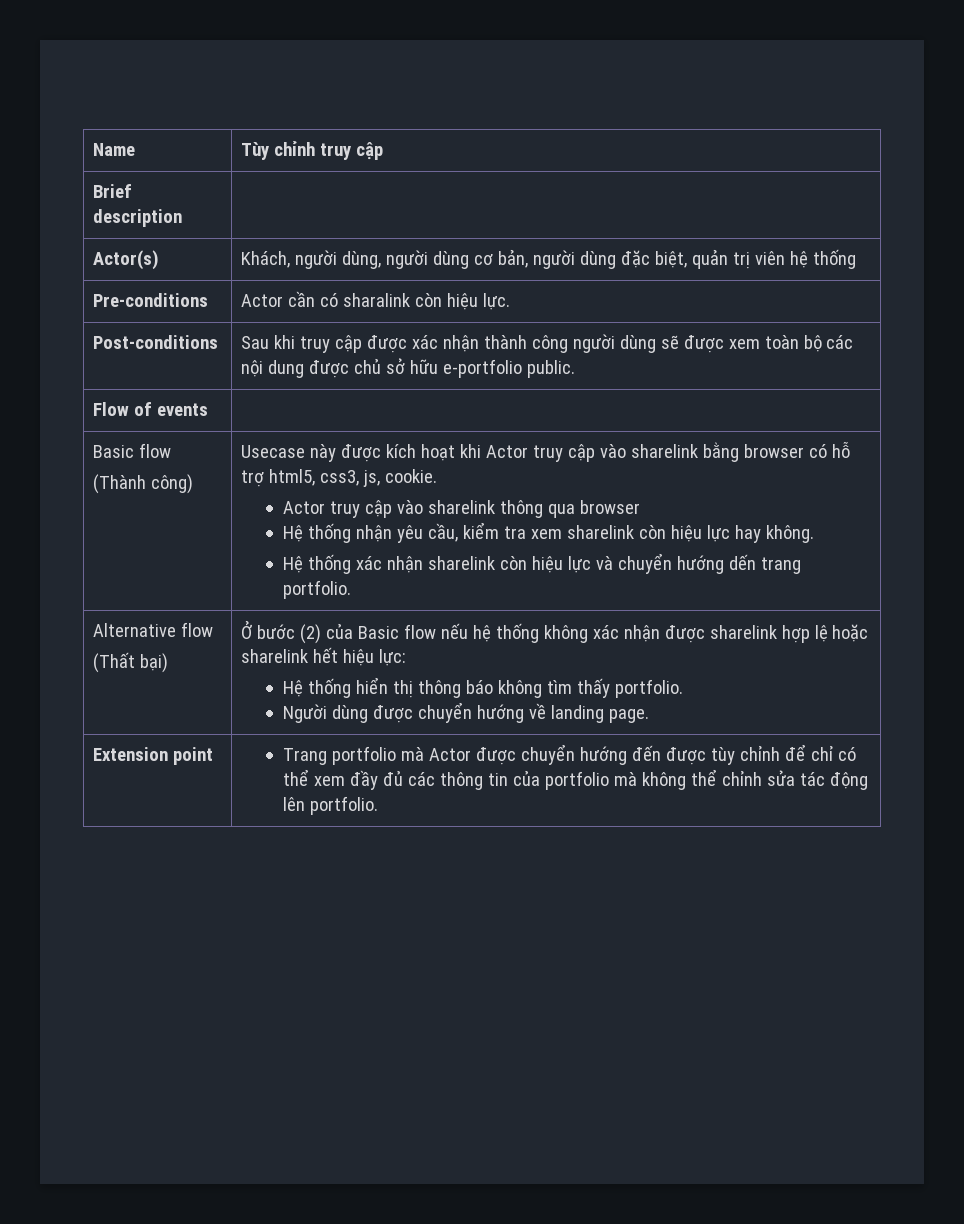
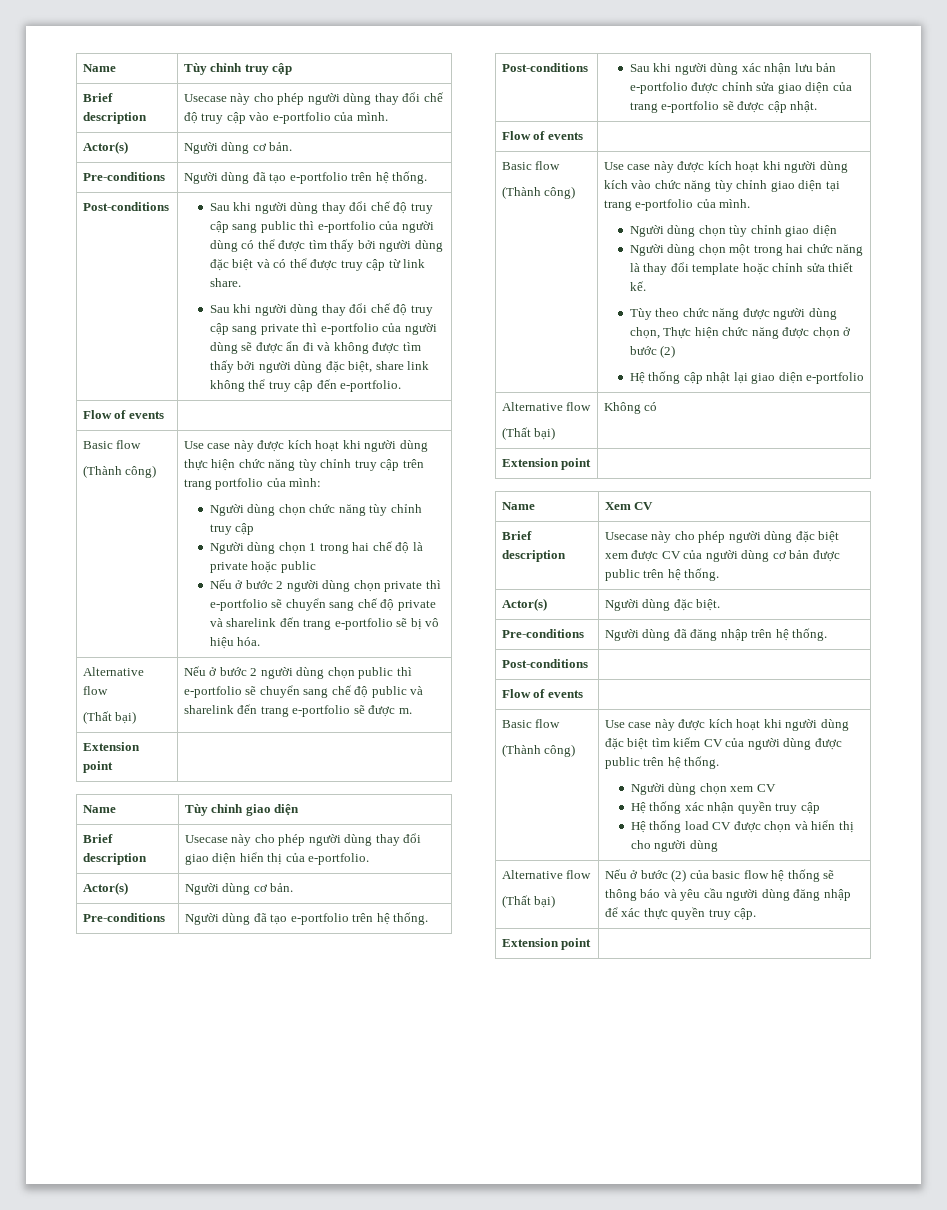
- Brief description |
- Actor(s) | Khách, người dùng, người dùng cơ bản, người dùng đặc biệt, quản trị viên hệ thống
- Pre-conditions | Actor cần có sharalink còn hiệu lực.
- Post-conditions | Sau khi truy cập được xác nhận thành công người dùng sẽ được xem toàn bộ các nội dung được chủ sở hữu e-portfolio public.
+ Brief description | Usecase này cho phép người dùng thay đổi chế độ truy cập vào e-portfolio của mình.
+ Actor(s) | Người dùng cơ bản.
+ Pre-conditions | Người dùng đã tạo e-portfolio trên hệ thống.
+ Post-conditions | Sau khi người dùng thay đổi chế độ truy cập sang public thì e-portfolio của người dùng có thể được tìm thấy bởi người dùng đặc biệt và có thể được truy cập từ link share.
+ Sau khi người dùng thay đổi chế độ truy cập sang private thì e-portfolio của người dùng sẽ được ẩn đi và không được tìm thấy bởi người dùng đặc biệt, share link không thể truy cập đến e-portfolio.
  Flow of events |
  Basic flow
- (Thành công) | Usecase này được kích hoạt khi Actor truy cập vào sharelink bằng browser có hỗ trợ html5, css3, js, cookie.
- Actor truy cập vào sharelink thông qua browser
- Hệ thống nhận yêu cầu, kiểm tra xem sharelink còn hiệu lực hay không.
- Hệ thống xác nhận sharelink còn hiệu lực và chuyển hướng dến trang portfolio.
+ (Thành công) | Use case này được kích hoạt khi người dùng thực hiện chức năng tùy chỉnh truy cập trên trang portfolio của mình:
+ Người dùng chọn chức năng tùy chỉnh truy cập
+ Người dùng chọn 1 trong hai chế độ là private hoặc public
+ Nếu ở bước 2 người dùng chọn private thì e-portfolio sẽ chuyển sang chế độ private và sharelink đến trang e-portfolio sẽ bị vô hiệu hóa.
  Alternative flow
- (Thất bại) | Ở bước (2) của Basic flow nếu hệ thống không xác nhận được sharelink hợp lệ hoặc sharelink hết hiệu lực:
- Hệ thống hiển thị thông báo không tìm thấy portfolio.
- Người dùng được chuyển hướng về landing page.
- Extension point | Trang portfolio mà Actor được chuyển hướng đến được tùy chỉnh để chỉ có thể xem đầy đủ các thông tin của portfolio mà không thể chỉnh sửa tác động lên portfolio.
+ (Thất bại) | Nếu ở bước 2 người dùng chọn public thì e-portfolio sẽ chuyển sang chế độ public và sharelink đến trang e-portfolio sẽ được m.
+ Extension point |
+ Name | Tùy chỉnh giao diện
+ Brief description | Usecase này cho phép người dùng thay đổi giao diện hiển thị của e-portfolio.
+ Actor(s) | Người dùng cơ bản.
+ Pre-conditions | Người dùng đã tạo e-portfolio trên hệ thống.
+ Post-conditions | Sau khi người dùng xác nhận lưu bản e-portfolio được chỉnh sửa giao diện của trang e-portfolio sẽ được cập nhật.
+ Flow of events |
+ Basic flow
+ (Thành công) | Use case này được kích hoạt khi người dùng kích vào chức năng tùy chỉnh giao diện tại trang e-portfolio của mình.
+ Người dùng chọn tùy chỉnh giao diện
+ Người dùng chọn một trong hai chức năng là thay đổi template hoặc chỉnh sửa thiết kế.
+ Tùy theo chức năng được người dùng chọn, Thực hiện chức năng được chọn ở bước (2)
+ Hệ thống cập nhật lại giao diện e-portfolio
+ Alternative flow
+ (Thất bại) | Không có
+ Extension point |
+ Name | Xem CV
+ Brief description | Usecase này cho phép người dùng đặc biệt xem được CV của người dùng cơ bản được public trên hệ thống.
+ Actor(s) | Người dùng đặc biệt.
+ Pre-conditions | Người dùng đã đăng nhập trên hệ thống.
+ Post-conditions |
+ Flow of events |
+ Basic flow
+ (Thành công) | Use case này được kích hoạt khi người dùng đặc biệt tìm kiếm CV của người dùng được public trên hệ thống.
+ Người dùng chọn xem CV
+ Hệ thống xác nhận quyền truy cập
+ Hệ thống load CV được chọn và hiển thị cho người dùng
+ Alternative flow
+ (Thất bại) | Nếu ở bước (2) của basic flow hệ thống sẽ thông báo và yêu cầu người dùng đăng nhập để xác thực quyền truy cập.
+ Extension point |

